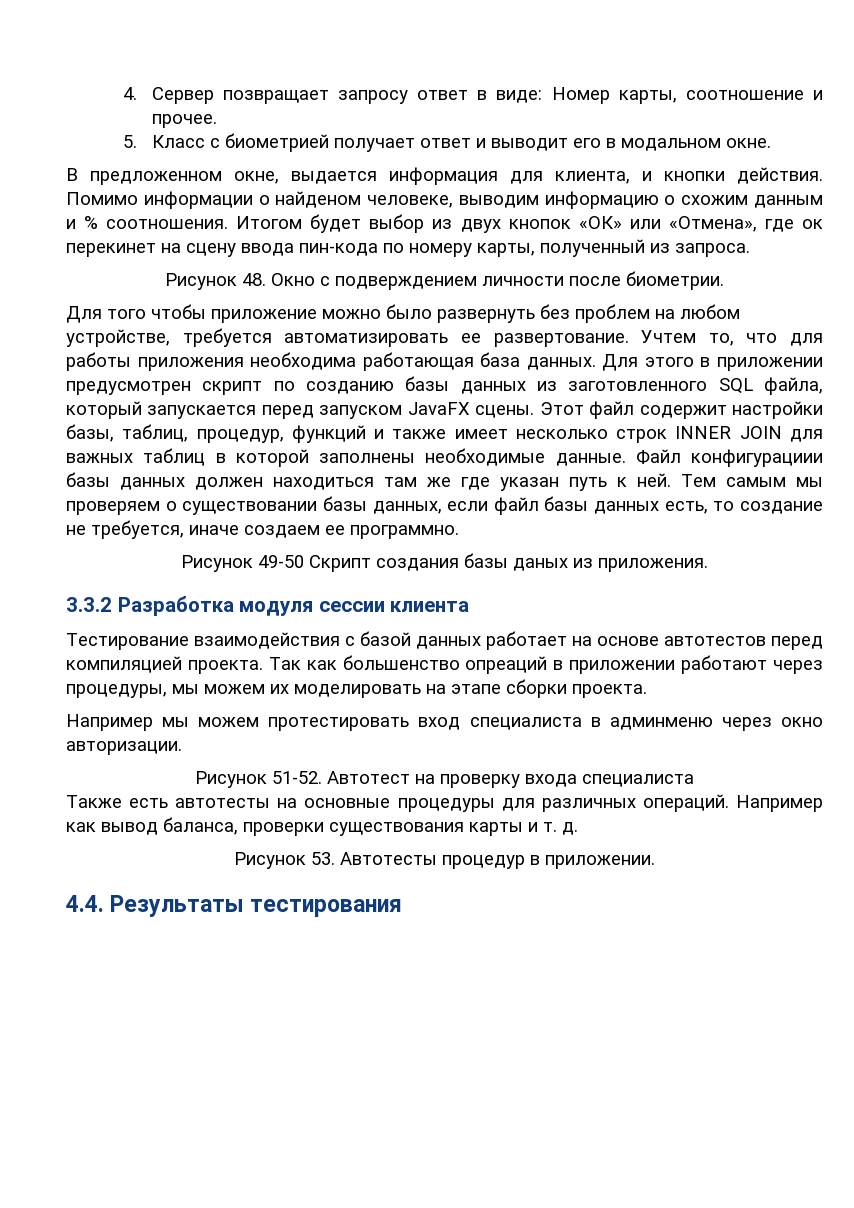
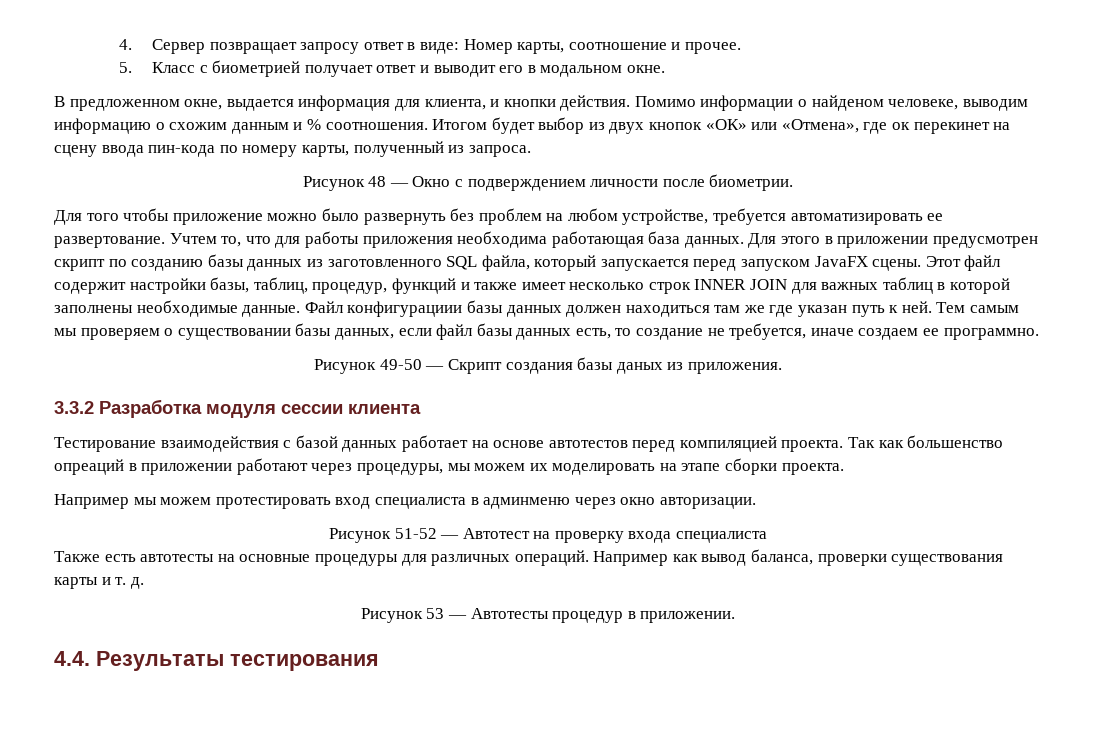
- Рисунок 48. Окно с подверждением личности после биометрии.
+ Рисунок 48 — Окно с подверждением личности после биометрии.
- Рисунок 49-50 Скрипт создания базы даных из приложения.
+ Рисунок 49-50 — Скрипт создания базы даных из приложения.
- Рисунок 51-52. Автотест на проверку входа специалиста
+ Рисунок 51-52 — Автотест на проверку входа специалиста
- Рисунок 53. Автотесты процедур в приложении.
+ Рисунок 53 — Автотесты процедур в приложении.

